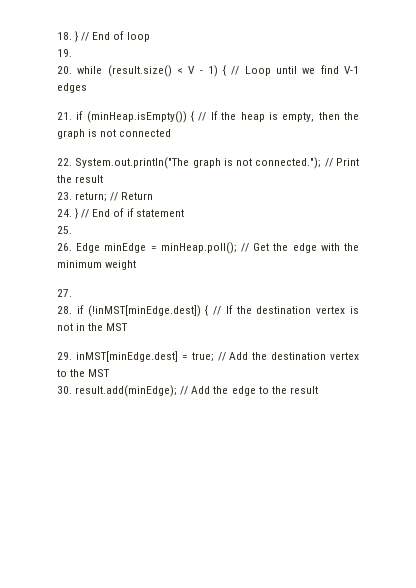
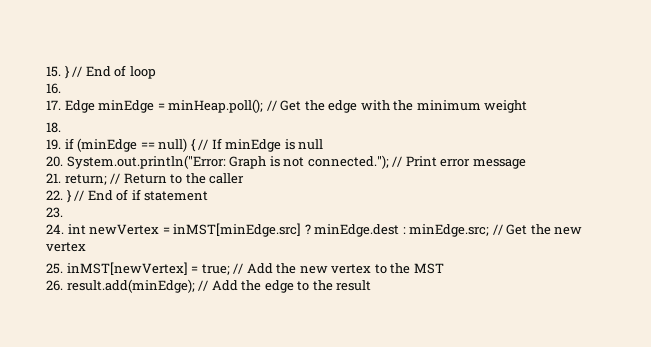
- 18. } // End of loop
+ 15. } // End of loop
- 19.
- 20. while (result.size() < V - 1) { // Loop until we find V-1 edges
- 21. if (minHeap.isEmpty()) { // If the heap is empty, then the graph is not connected
- 22. System.out.println("The graph is not connected."); // Print the result
- 23. return; // Return
- 24. } // End of if statement
- 25.
- 26. Edge minEdge = minHeap.poll(); // Get the edge with the minimum weight
+ 16.
+ 17. Edge minEdge = minHeap.poll(); // Get the edge with the minimum weight
- 27.
- 28. if (!inMST[minEdge.dest]) { // If the destination vertex is not in the MST
- 29. inMST[minEdge.dest] = true; // Add the destination vertex to the MST
+ 18.
+ 19. if (minEdge == null) { // If minEdge is null
+ 20. System.out.println("Error: Graph is not connected."); // Print error message
+ 21. return; // Return to the caller
+ 22. } // End of if statement
+ 23.
+ 24. int newVertex = inMST[minEdge.src] ? minEdge.dest : minEdge.src; // Get the new vertex
+ 25. inMST[newVertex] = true; // Add the new vertex to the MST
- 30. result.add(minEdge); // Add the edge to the result
+ 26. result.add(minEdge); // Add the edge to the result

